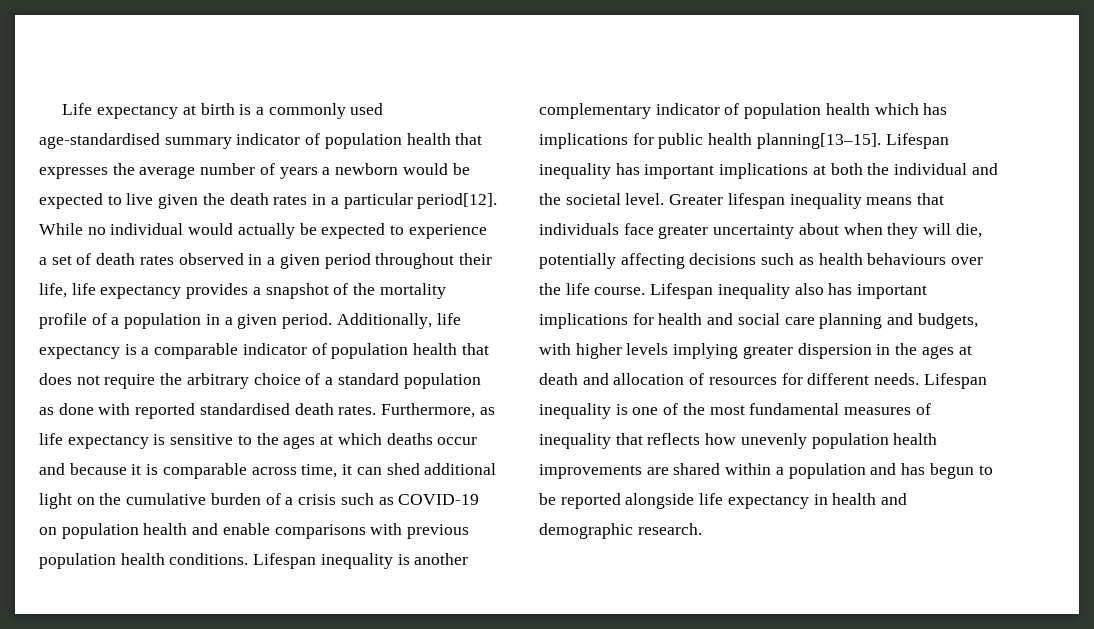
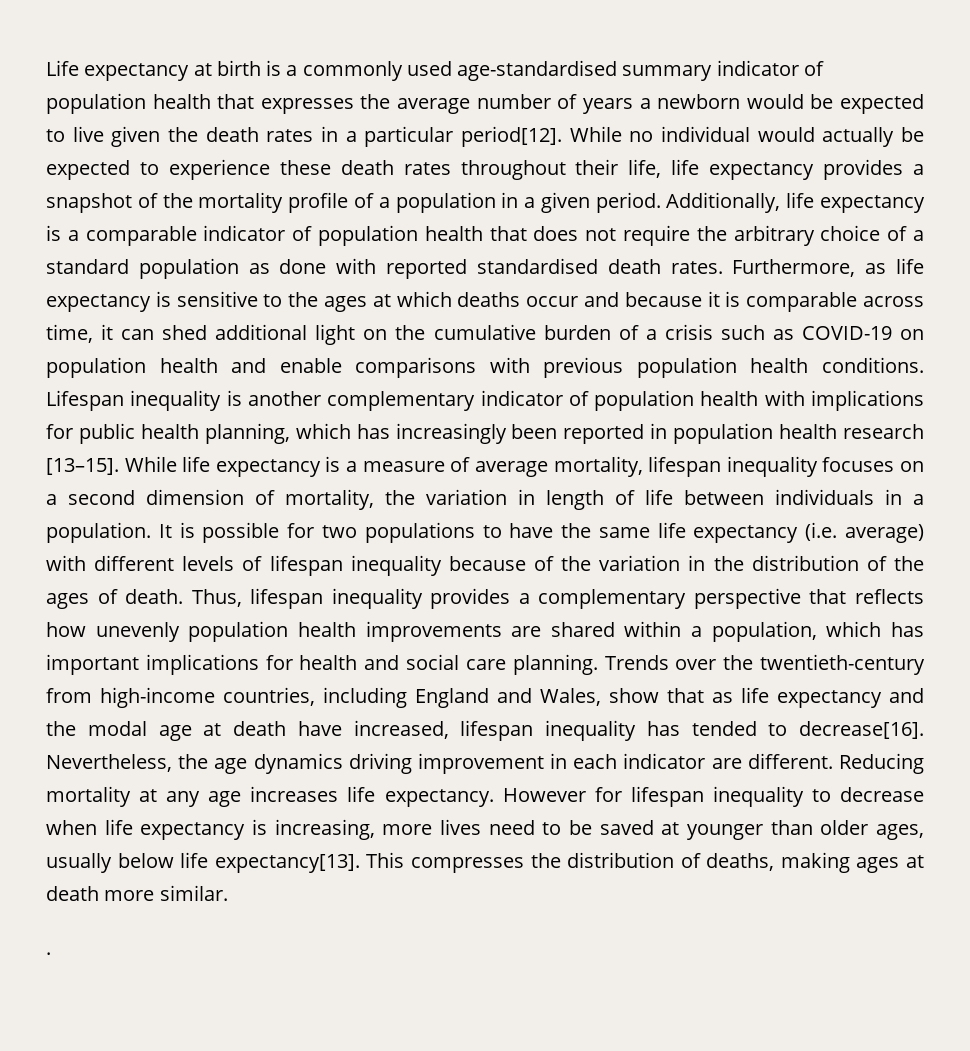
- While no individual would actually be expected to experience a set of death rates observed in a given period throughout their life, life expectancy provides a snapshot of the mortality profile of a population in a given period.
+ While no individual would actually be expected to experience these death rates throughout their life, life expectancy provides a snapshot of the mortality profile of a population in a given period.
- Lifespan inequality is another complementary indicator of population health which has implications for public health planning[13–15]. Lifespan inequality has important implications at both the individual and the societal level. Greater lifespan inequality means that individuals face greater uncertainty about when they will die, potentially affecting decisions such as health behaviours over the life course. Lifespan inequality also has important implications for health and social care planning and budgets, with higher levels implying greater dispersion in the ages at death and allocation of resources for different needs. Lifespan inequality is one of the most fundamental measures of inequality that reflects how unevenly population health improvements are shared within a population and has begun to be reported alongside life expectancy in health and demographic research.
+ Lifespan inequality is another complementary indicator of population health with implications for public health planning, which has increasingly been reported in population health research [13–15]. While life expectancy is a measure of average mortality, lifespan inequality focuses on a second dimension of mortality, the variation in length of life between individuals in a population. It is possible for two populations to have the same life expectancy (i.e. average) with different levels of lifespan inequality because of the variation in the distribution of the ages of death. Thus, lifespan inequality provides a complementary perspective that reflects how unevenly population health improvements are shared within a population, which has important implications for health and social care planning. Trends over the twentieth-century from high-income countries, including England and Wales, show that as life expectancy and the modal age at death have increased, lifespan inequality has tended to decrease[16]. Nevertheless, the age dynamics driving improvement in each indicator are different. Reducing mortality at any age increases life expectancy. However for lifespan inequality to decrease when life expectancy is increasing, more lives need to be saved at younger than older ages, usually below life expectancy[13]. This compresses the distribution of deaths, making ages at death more similar.
+ .

